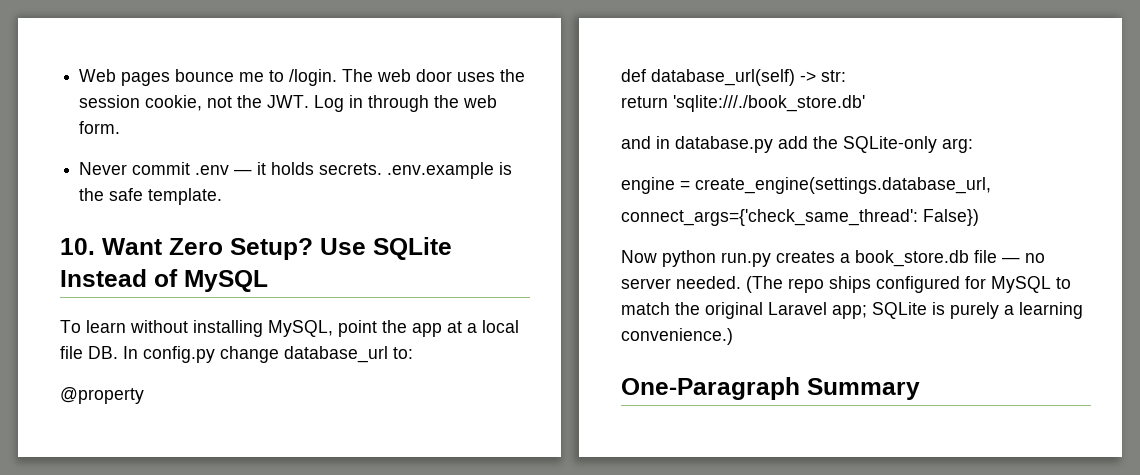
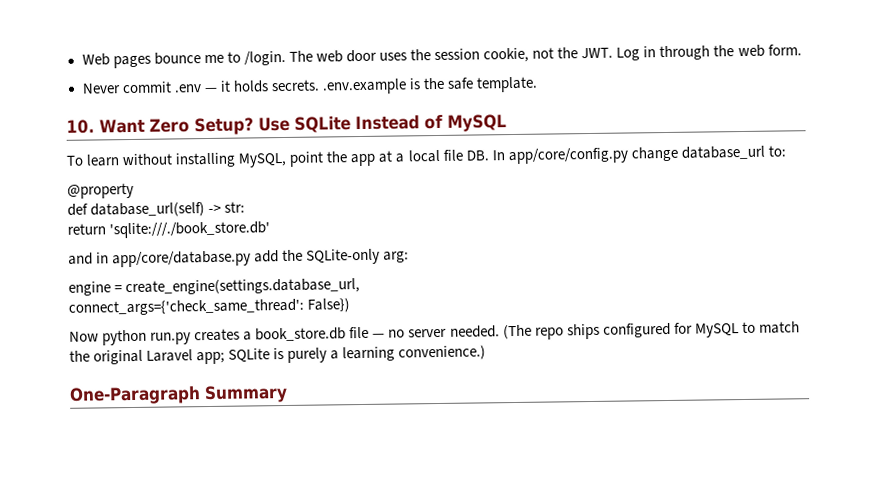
- To learn without installing MySQL, point the app at a local file DB. In config.py change database_url to:
+ To learn without installing MySQL, point the app at a local file DB. In app/core/config.py change database_url to:
- and in database.py add the SQLite-only arg:
+ and in app/core/database.py add the SQLite-only arg:

